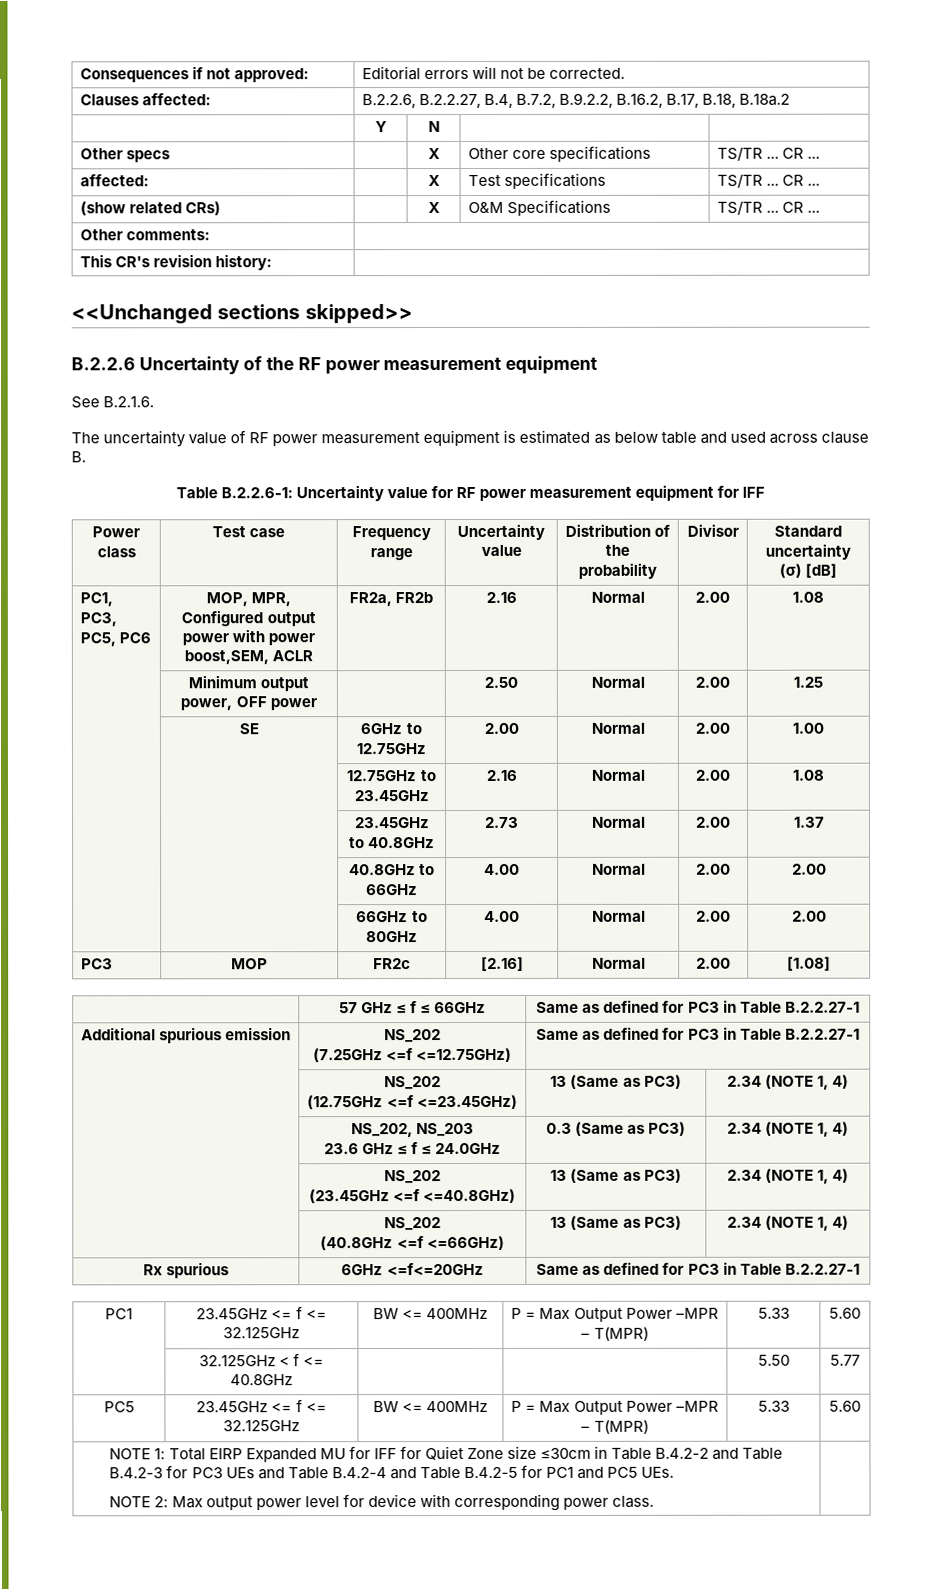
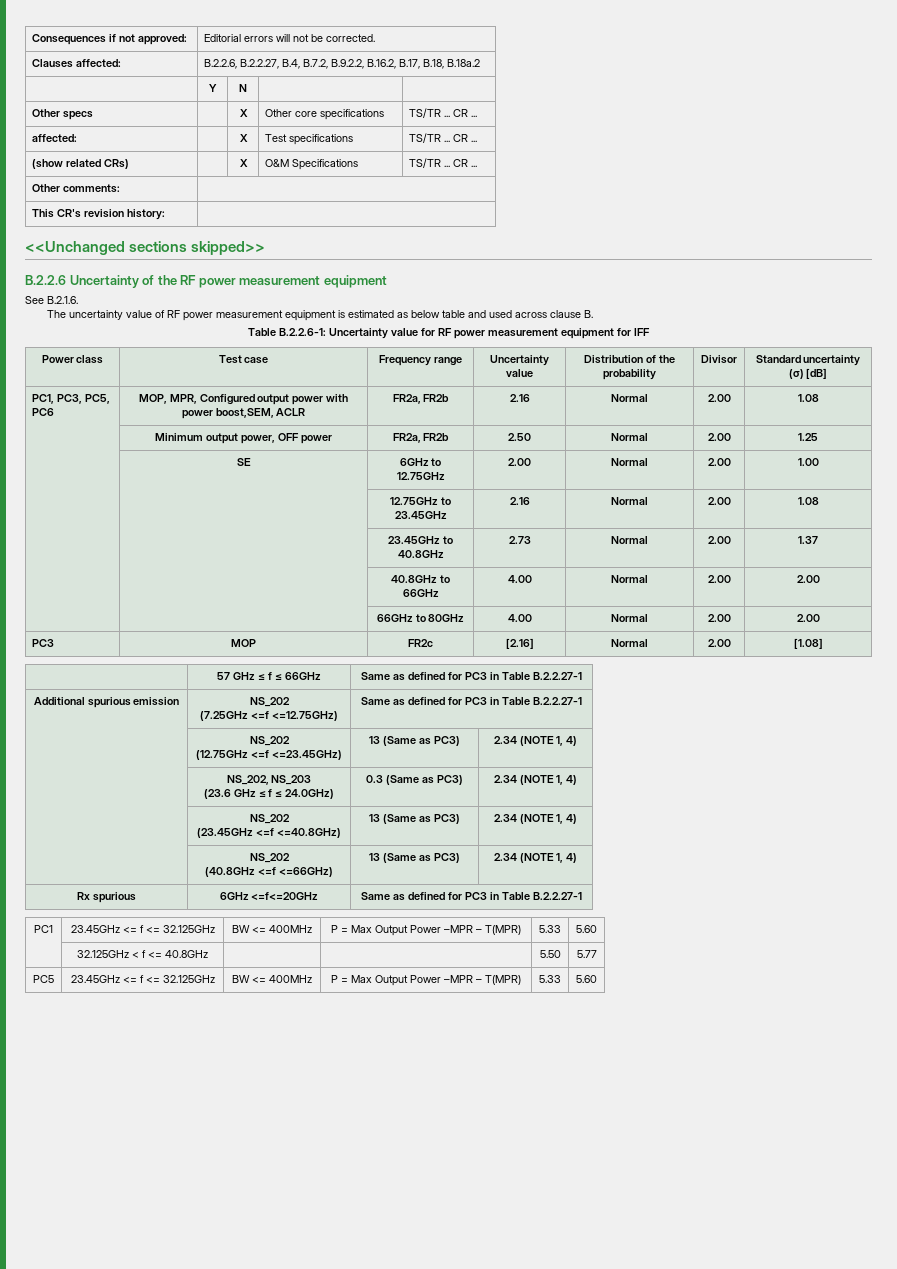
- | Minimum output power, OFF power | | 2.50 | Normal | 2.00 | 1.25
+ | Minimum output power, OFF power | FR2a, FR2b | 2.50 | Normal | 2.00 | 1.25
  | NS_202, NS_203
- 23.6 GHz ≤ f ≤ 24.0GHz | 0.3 (Same as PC3) | 2.34 (NOTE 1, 4)
+ (23.6 GHz ≤ f ≤ 24.0GHz) | 0.3 (Same as PC3) | 2.34 (NOTE 1, 4)
- NOTE 1: Total EIRP Expanded MU for IFF for Quiet Zone size ≤30cm in Table B.4.2-2 and Table B.4.2-3 for PC3 UEs and Table B.4.2-4 and Table B.4.2-5 for PC1 and PC5 UEs.
- NOTE 2: Max output power level for device with corresponding power class.

